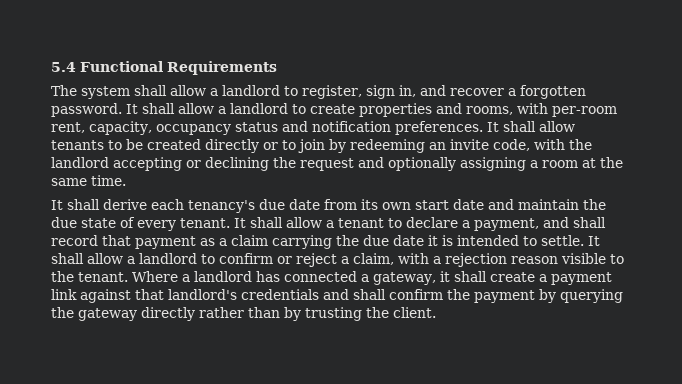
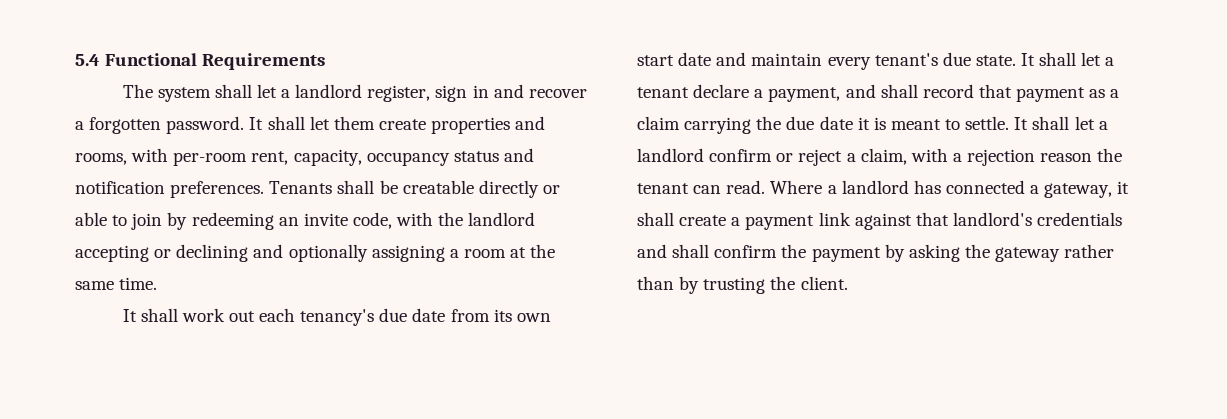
- The system shall allow a landlord to register, sign in, and recover a forgotten password.
+ The system shall let a landlord register, sign in and recover a forgotten password.
- It shall allow a landlord to create properties and rooms, with per-room rent, capacity, occupancy status and notification preferences.
+ It shall let them create properties and rooms, with per-room rent, capacity, occupancy status and notification preferences.
- It shall allow tenants to be created directly or to join by redeeming an invite code, with the landlord accepting or declining the request and optionally assigning a room at the same time.
+ Tenants shall be creatable directly or able to join by redeeming an invite code, with the landlord accepting or declining and optionally assigning a room at the same time.
- It shall derive each tenancy's due date from its own start date and maintain the due state of every tenant. It shall allow a tenant to declare a payment, and shall record that payment as a claim carrying the due date it is intended to settle.
+ It shall work out each tenancy's due date from its own start date and maintain every tenant's due state. It shall let a tenant declare a payment, and shall record that payment as a claim carrying the due date it is meant to settle.
- It shall allow a landlord to confirm or reject a claim, with a rejection reason visible to the tenant.
+ It shall let a landlord confirm or reject a claim, with a rejection reason the tenant can read.
- Where a landlord has connected a gateway, it shall create a payment link against that landlord's credentials and shall confirm the payment by querying the gateway directly rather than by trusting the client.
+ Where a landlord has connected a gateway, it shall create a payment link against that landlord's credentials and shall confirm the payment by asking the gateway rather than by trusting the client.

